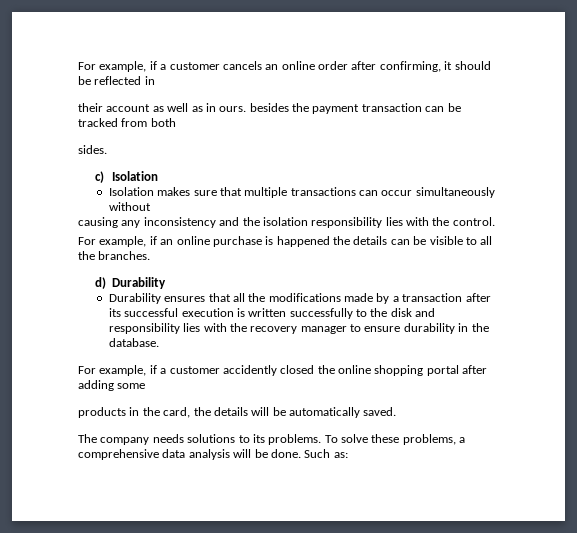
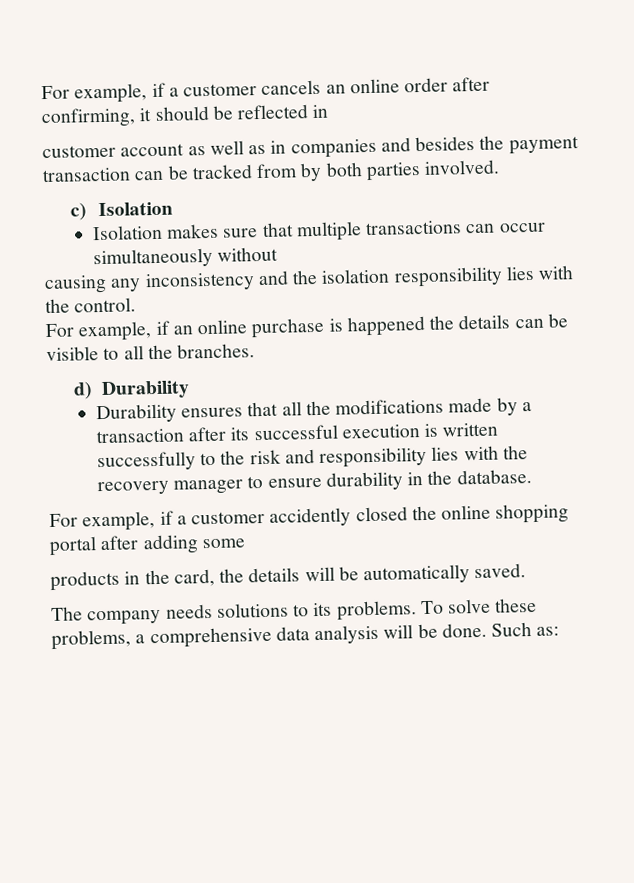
- their account as well as in ours. besides the payment transaction can be tracked from both
- sides.
+ customer account as well as in companies and besides the payment transaction can be tracked from by both parties involved.
- Durability ensures that all the modifications made by a transaction after its successful execution is written successfully to the disk and responsibility lies with the recovery manager to ensure durability in the database.
+ Durability ensures that all the modifications made by a transaction after its successful execution is written successfully to the risk and responsibility lies with the recovery manager to ensure durability in the database.

